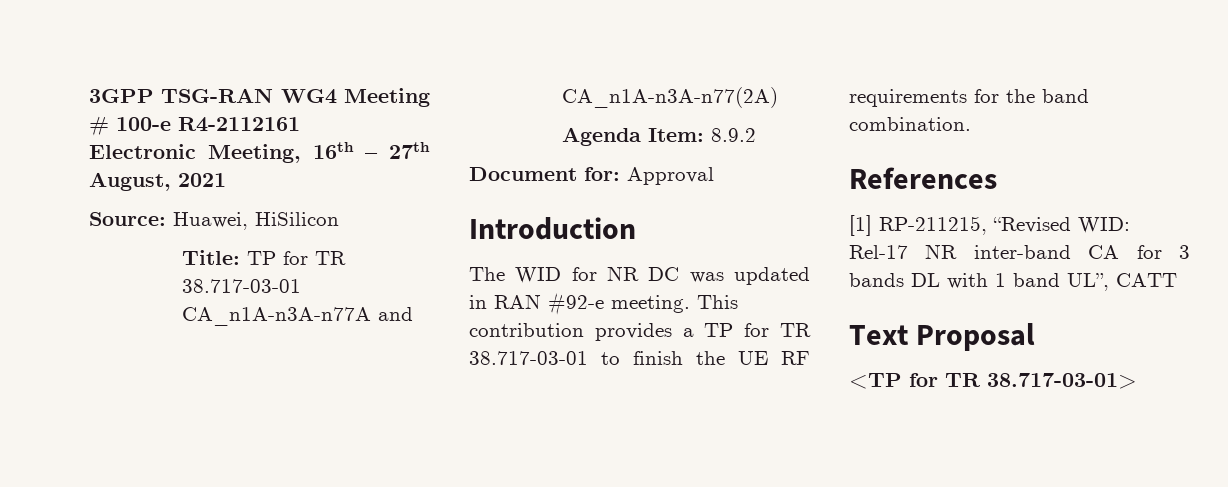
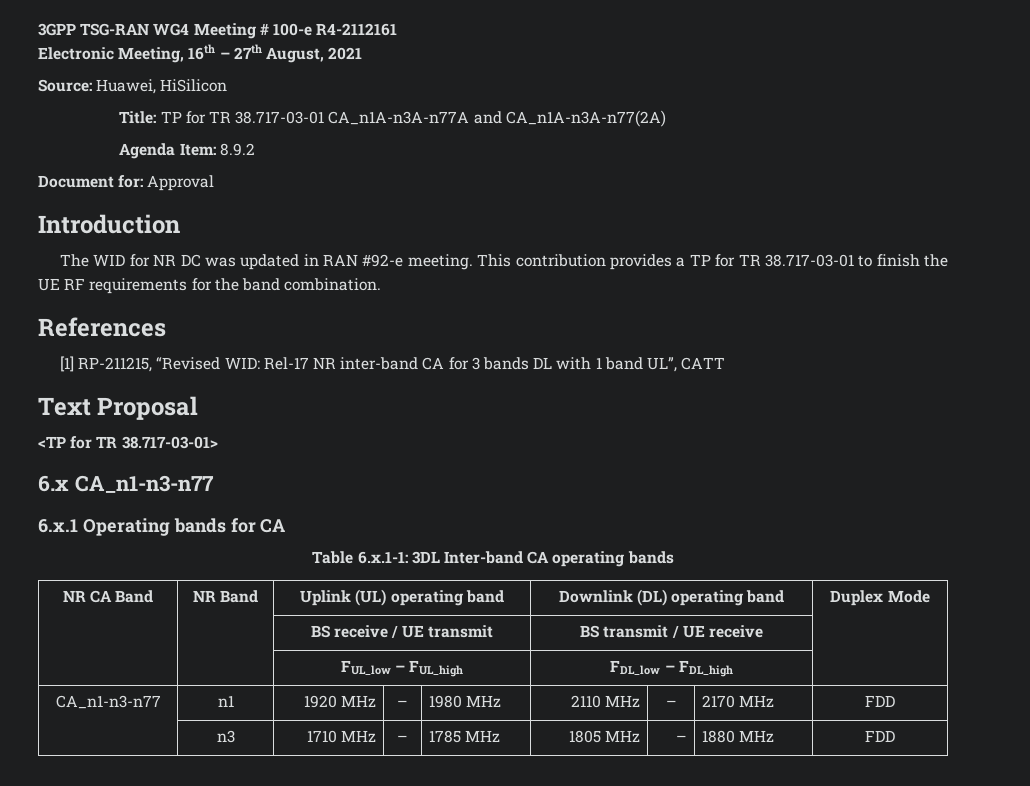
+ 6.x CA_n1-n3-n77
+ 6.x.1 Operating bands for CA
+ Table 6.x.1-1: 3DL Inter-band CA operating bands
+ NR CA Band | NR Band | Uplink (UL) operating band | Downlink (DL) operating band | Duplex Mode
+ | | BS receive / UE transmit | BS transmit / UE receive |
+ | | FUL_low – FUL_high | FDL_low – FDL_high |
+ CA_n1-n3-n77 | n1 | 1920 MHz | – | 1980 MHz | 2110 MHz | – | 2170 MHz | FDD
+ | n3 | 1710 MHz | – | 1785 MHz | 1805 MHz | – | 1880 MHz | FDD

